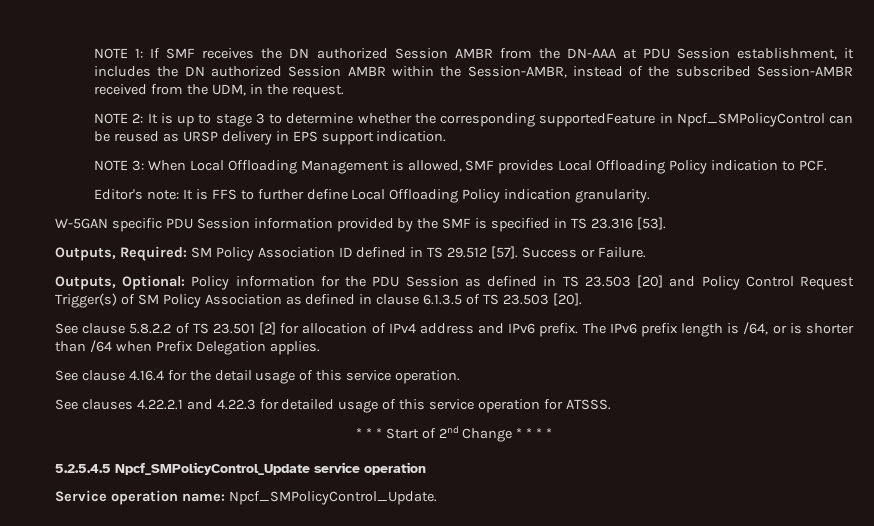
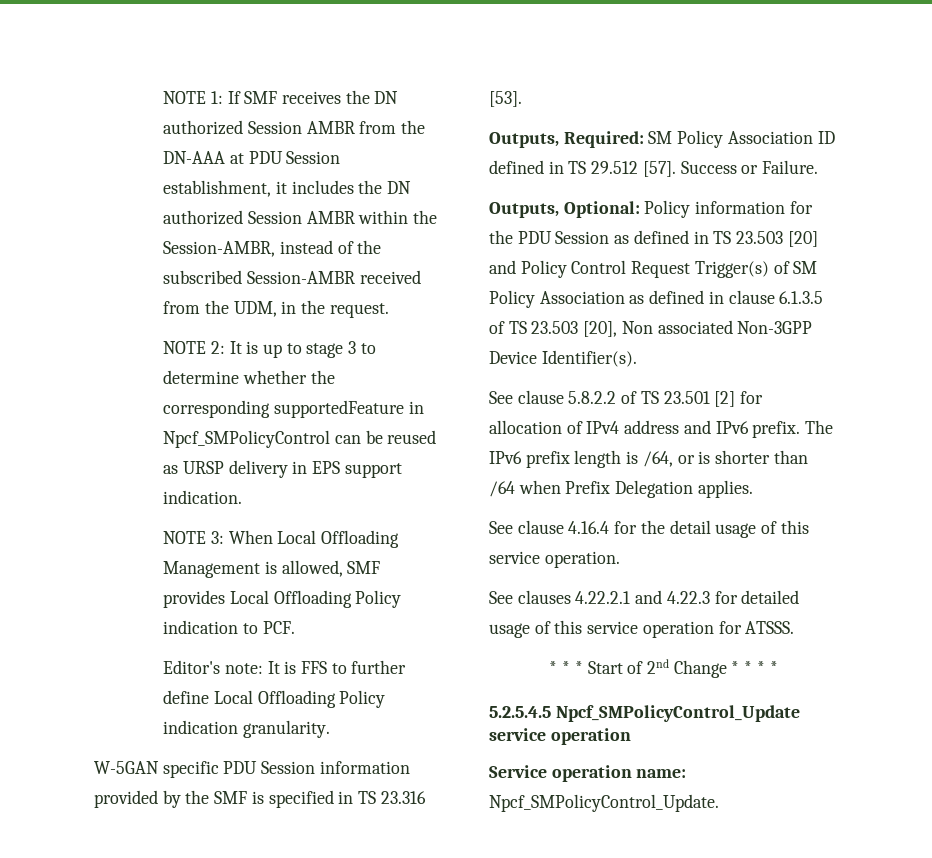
- Outputs, Optional: Policy information for the PDU Session as defined in TS 23.503 [20] and Policy Control Request Trigger(s) of SM Policy Association as defined in clause 6.1.3.5 of TS 23.503 [20].
+ Outputs, Optional: Policy information for the PDU Session as defined in TS 23.503 [20] and Policy Control Request Trigger(s) of SM Policy Association as defined in clause 6.1.3.5 of TS 23.503 [20], Non associated Non-3GPP Device Identifier(s).

